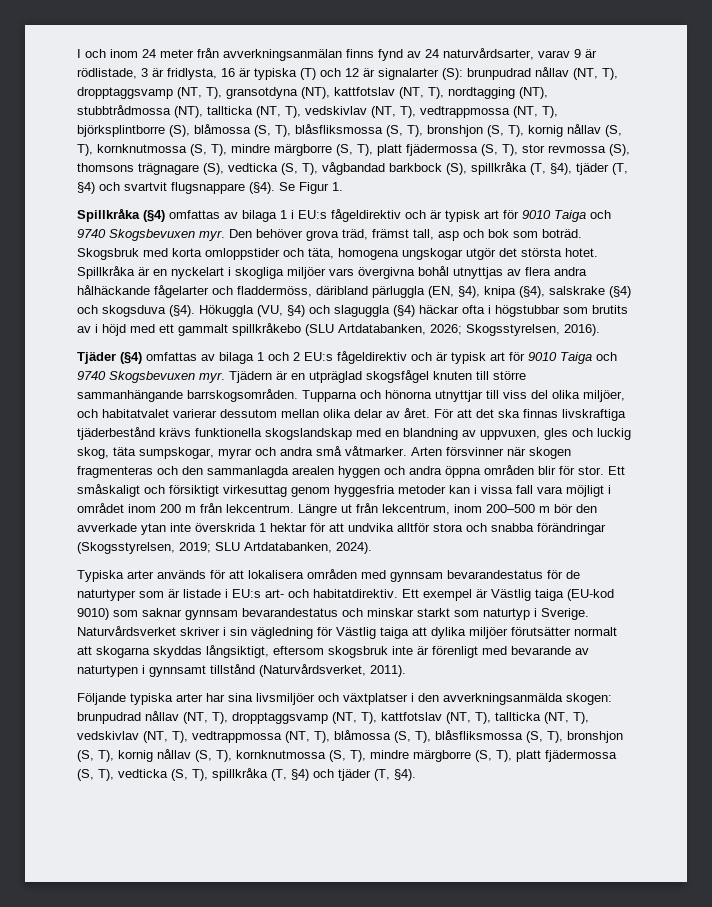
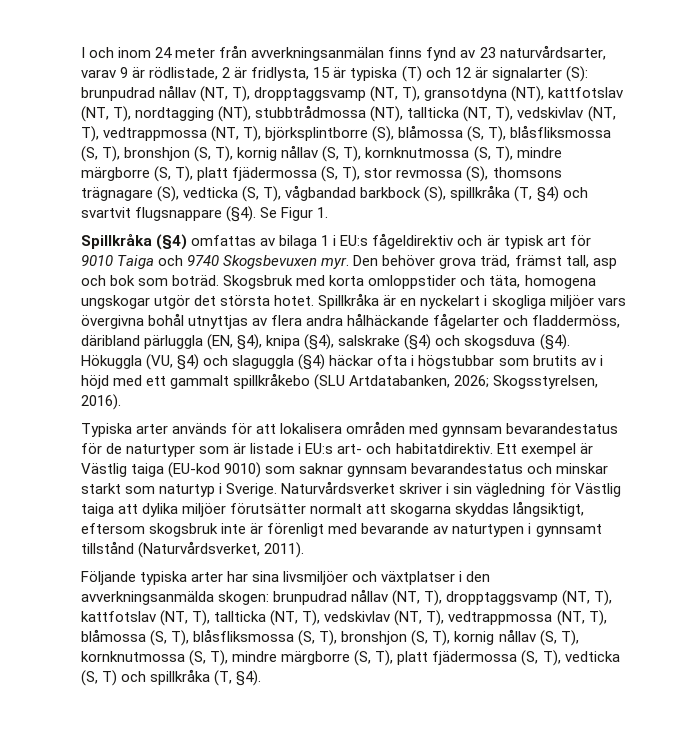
- I och inom 24 meter från avverkningsanmälan finns fynd av 24 naturvårdsarter, varav 9 är rödlistade, 3 är fridlysta, 16 är typiska (T) och 12 är signalarter (S):
+ I och inom 24 meter från avverkningsanmälan finns fynd av 23 naturvårdsarter, varav 9 är rödlistade, 2 är fridlysta, 15 är typiska (T) och 12 är signalarter (S):
- brunpudrad nållav (NT, T), dropptaggsvamp (NT, T), gransotdyna (NT), kattfotslav (NT, T), nordtagging (NT), stubbtrådmossa (NT), tallticka (NT, T), vedskivlav (NT, T), vedtrappmossa (NT, T), björksplintborre (S), blåmossa (S, T), blåsfliksmossa (S, T), bronshjon (S, T), kornig nållav (S, T), kornknutmossa (S, T), mindre märgborre (S, T), platt fjädermossa (S, T), stor revmossa (S), thomsons trägnagare (S), vedticka (S, T), vågbandad barkbock (S), spillkråka (T, §4), tjäder (T, §4) och svartvit flugsnappare (§4).
+ brunpudrad nållav (NT, T), dropptaggsvamp (NT, T), gransotdyna (NT), kattfotslav (NT, T), nordtagging (NT), stubbtrådmossa (NT), tallticka (NT, T), vedskivlav (NT, T), vedtrappmossa (NT, T), björksplintborre (S), blåmossa (S, T), blåsfliksmossa (S, T), bronshjon (S, T), kornig nållav (S, T), kornknutmossa (S, T), mindre märgborre (S, T), platt fjädermossa (S, T), stor revmossa (S), thomsons trägnagare (S), vedticka (S, T), vågbandad barkbock (S), spillkråka (T, §4) och svartvit flugsnappare (§4).
- Tjäder (§4) omfattas av bilaga 1 och 2 EU:s fågeldirektiv och är typisk art för 9010 Taiga och 9740 Skogsbevuxen myr. Tjädern är en utpräglad skogsfågel knuten till större sammanhängande barrskogsområden. Tupparna och hönorna utnyttjar till viss del olika miljöer, och habitatvalet varierar dessutom mellan olika delar av året. För att det ska finnas livskraftiga tjäderbestånd krävs funktionella skogslandskap med en blandning av uppvuxen, gles och luckig skog, täta sumpskogar, myrar och andra små våtmarker. Arten försvinner när skogen fragmenteras och den sammanlagda arealen hyggen och andra öppna områden blir för stor. Ett småskaligt och försiktigt virkesuttag genom hyggesfria metoder kan i vissa fall vara möjligt i området inom 200 m från lekcentrum. Längre ut från lekcentrum, inom 200–500 m bör den avverkade ytan inte överskrida 1 hektar för att undvika alltför stora och snabba förändringar (Skogsstyrelsen, 2019; SLU Artdatabanken, 2024).
- Följande typiska arter har sina livsmiljöer och växtplatser i den avverkningsanmälda skogen: brunpudrad nållav (NT, T), dropptaggsvamp (NT, T), kattfotslav (NT, T), tallticka (NT, T), vedskivlav (NT, T), vedtrappmossa (NT, T), blåmossa (S, T), blåsfliksmossa (S, T), bronshjon (S, T), kornig nållav (S, T), kornknutmossa (S, T), mindre märgborre (S, T), platt fjädermossa (S, T), vedticka (S, T), spillkråka (T, §4) och tjäder (T, §4).
+ Följande typiska arter har sina livsmiljöer och växtplatser i den avverkningsanmälda skogen: brunpudrad nållav (NT, T), dropptaggsvamp (NT, T), kattfotslav (NT, T), tallticka (NT, T), vedskivlav (NT, T), vedtrappmossa (NT, T), blåmossa (S, T), blåsfliksmossa (S, T), bronshjon (S, T), kornig nållav (S, T), kornknutmossa (S, T), mindre märgborre (S, T), platt fjädermossa (S, T), vedticka (S, T) och spillkråka (T, §4).

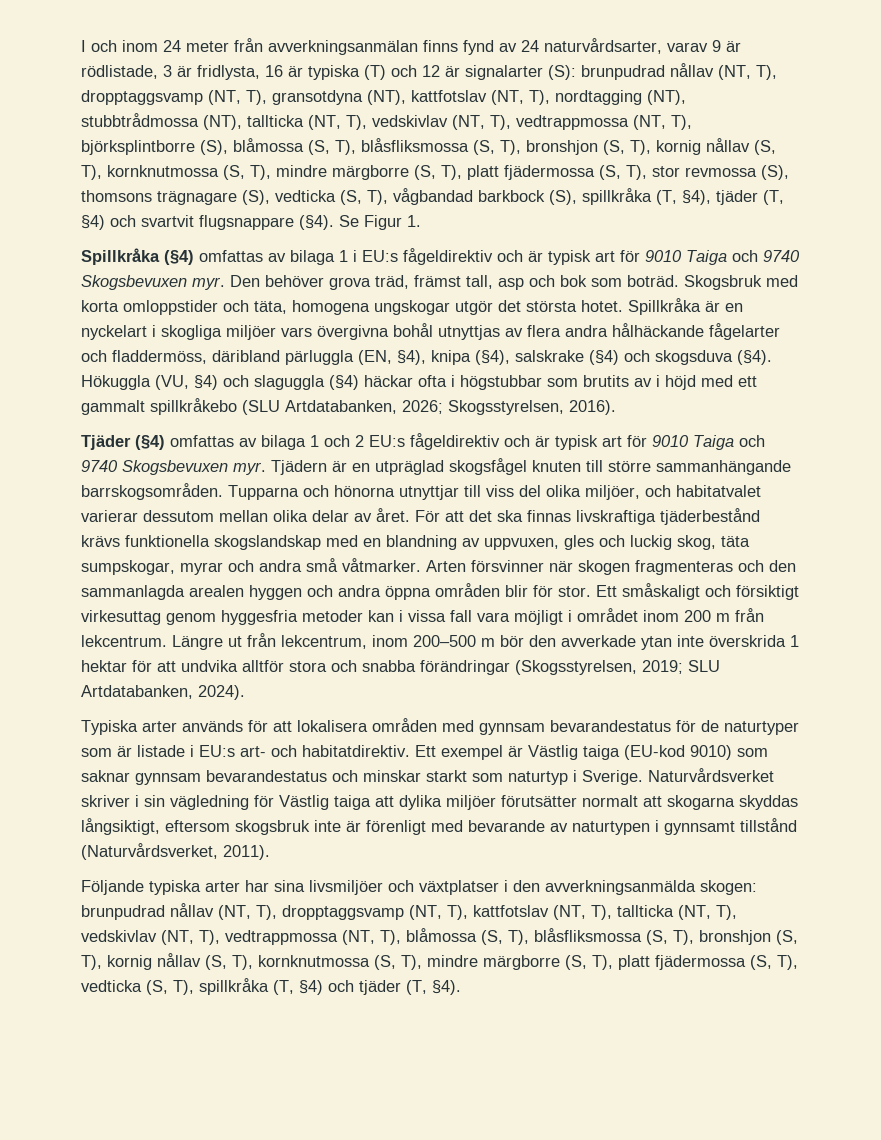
- I och inom 24 meter från avverkningsanmälan finns fynd av 23 naturvårdsarter, varav 9 är rödlistade, 2 är fridlysta, 15 är typiska (T) och 12 är signalarter (S):
+ I och inom 24 meter från avverkningsanmälan finns fynd av 24 naturvårdsarter, varav 9 är rödlistade, 3 är fridlysta, 16 är typiska (T) och 12 är signalarter (S):
- brunpudrad nållav (NT, T), dropptaggsvamp (NT, T), gransotdyna (NT), kattfotslav (NT, T), nordtagging (NT), stubbtrådmossa (NT), tallticka (NT, T), vedskivlav (NT, T), vedtrappmossa (NT, T), björksplintborre (S), blåmossa (S, T), blåsfliksmossa (S, T), bronshjon (S, T), kornig nållav (S, T), kornknutmossa (S, T), mindre märgborre (S, T), platt fjädermossa (S, T), stor revmossa (S), thomsons trägnagare (S), vedticka (S, T), vågbandad barkbock (S), spillkråka (T, §4) och svartvit flugsnappare (§4).
+ brunpudrad nållav (NT, T), dropptaggsvamp (NT, T), gransotdyna (NT), kattfotslav (NT, T), nordtagging (NT), stubbtrådmossa (NT), tallticka (NT, T), vedskivlav (NT, T), vedtrappmossa (NT, T), björksplintborre (S), blåmossa (S, T), blåsfliksmossa (S, T), bronshjon (S, T), kornig nållav (S, T), kornknutmossa (S, T), mindre märgborre (S, T), platt fjädermossa (S, T), stor revmossa (S), thomsons trägnagare (S), vedticka (S, T), vågbandad barkbock (S), spillkråka (T, §4), tjäder (T, §4) och svartvit flugsnappare (§4).
+ Tjäder (§4) omfattas av bilaga 1 och 2 EU:s fågeldirektiv och är typisk art för 9010 Taiga och 9740 Skogsbevuxen myr. Tjädern är en utpräglad skogsfågel knuten till större sammanhängande barrskogsområden. Tupparna och hönorna utnyttjar till viss del olika miljöer, och habitatvalet varierar dessutom mellan olika delar av året. För att det ska finnas livskraftiga tjäderbestånd krävs funktionella skogslandskap med en blandning av uppvuxen, gles och luckig skog, täta sumpskogar, myrar och andra små våtmarker. Arten försvinner när skogen fragmenteras och den sammanlagda arealen hyggen och andra öppna områden blir för stor. Ett småskaligt och försiktigt virkesuttag genom hyggesfria metoder kan i vissa fall vara möjligt i området inom 200 m från lekcentrum. Längre ut från lekcentrum, inom 200–500 m bör den avverkade ytan inte överskrida 1 hektar för att undvika alltför stora och snabba förändringar (Skogsstyrelsen, 2019; SLU Artdatabanken, 2024).
- Följande typiska arter har sina livsmiljöer och växtplatser i den avverkningsanmälda skogen: brunpudrad nållav (NT, T), dropptaggsvamp (NT, T), kattfotslav (NT, T), tallticka (NT, T), vedskivlav (NT, T), vedtrappmossa (NT, T), blåmossa (S, T), blåsfliksmossa (S, T), bronshjon (S, T), kornig nållav (S, T), kornknutmossa (S, T), mindre märgborre (S, T), platt fjädermossa (S, T), vedticka (S, T) och spillkråka (T, §4).
+ Följande typiska arter har sina livsmiljöer och växtplatser i den avverkningsanmälda skogen: brunpudrad nållav (NT, T), dropptaggsvamp (NT, T), kattfotslav (NT, T), tallticka (NT, T), vedskivlav (NT, T), vedtrappmossa (NT, T), blåmossa (S, T), blåsfliksmossa (S, T), bronshjon (S, T), kornig nållav (S, T), kornknutmossa (S, T), mindre märgborre (S, T), platt fjädermossa (S, T), vedticka (S, T), spillkråka (T, §4) och tjäder (T, §4).

